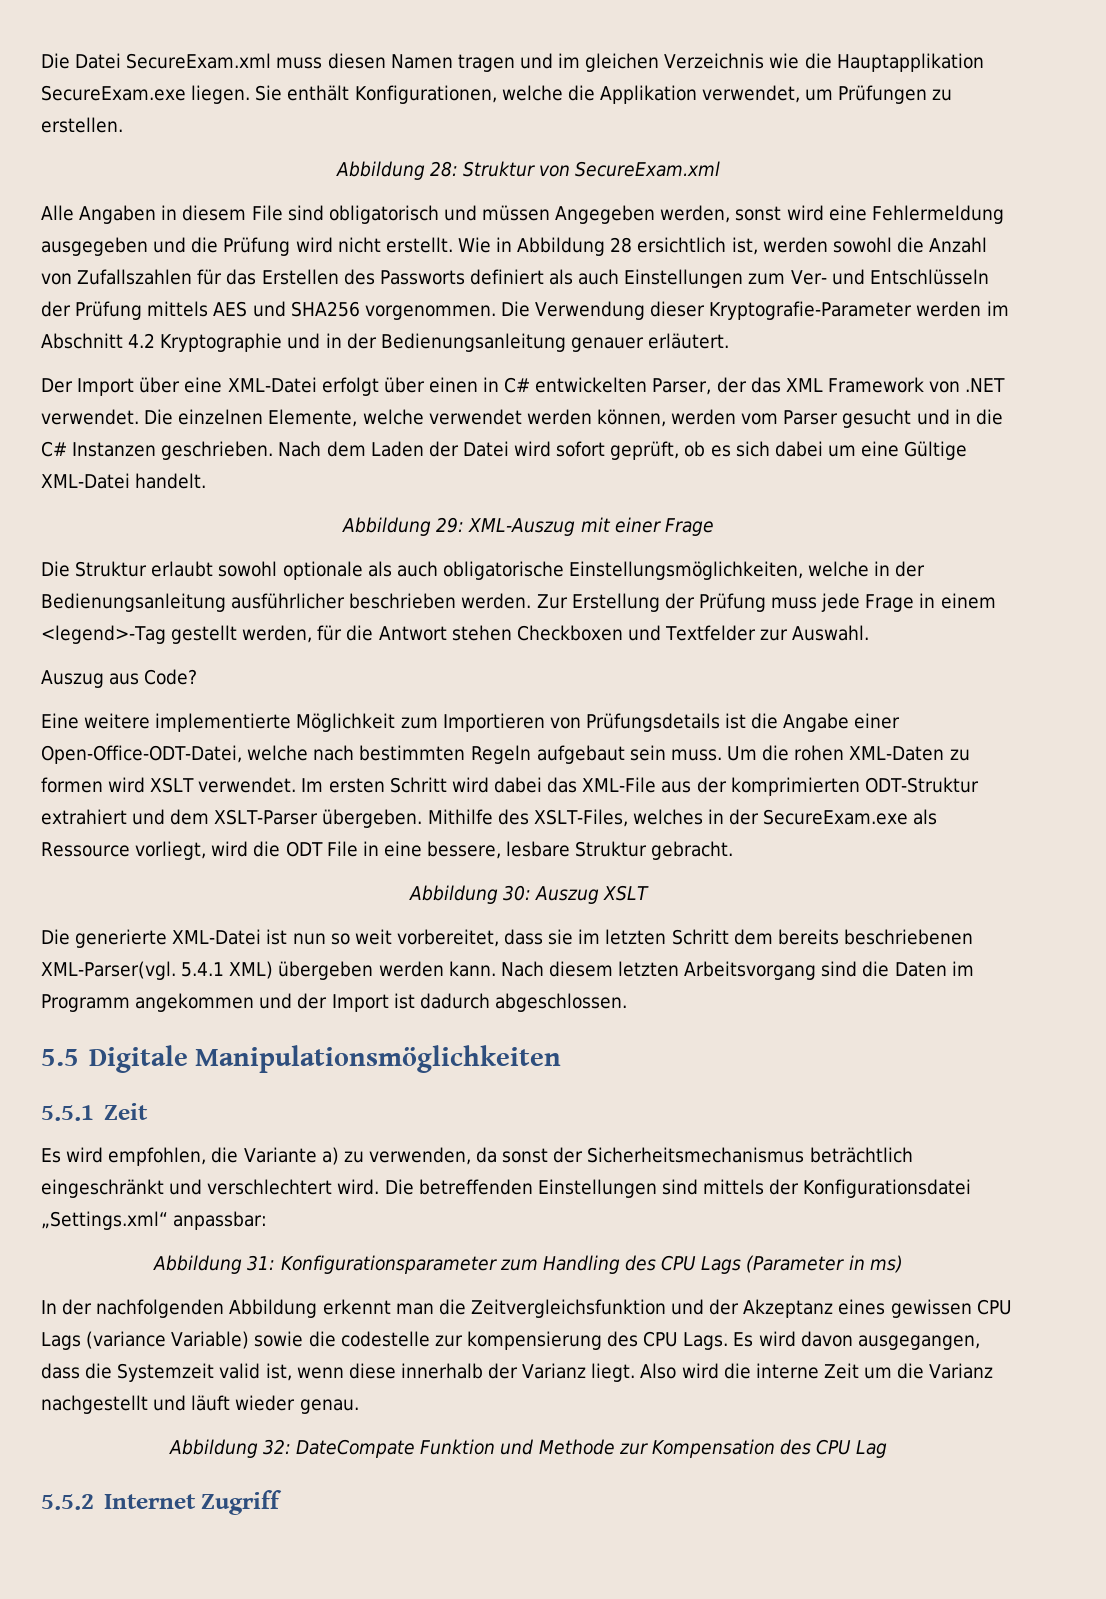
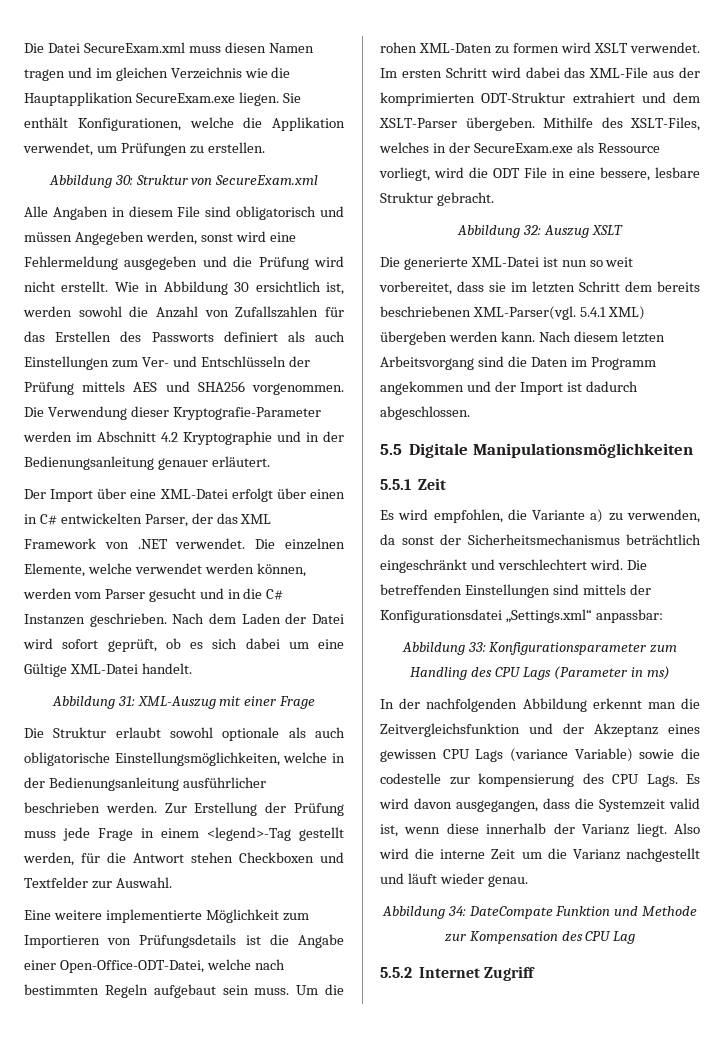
- Abbildung 28: Struktur von SecureExam.xml
+ Abbildung 30: Struktur von SecureExam.xml
- Wie in Abbildung 28 ersichtlich ist, werden sowohl die Anzahl von Zufallszahlen für das Erstellen des Passworts definiert als auch Einstellungen zum Ver- und Entschlüsseln der Prüfung mittels AES und SHA256 vorgenommen.
+ Wie in Abbildung 30 ersichtlich ist, werden sowohl die Anzahl von Zufallszahlen für das Erstellen des Passworts definiert als auch Einstellungen zum Ver- und Entschlüsseln der Prüfung mittels AES und SHA256 vorgenommen.
- Abbildung 29: XML-Auszug mit einer Frage
+ Abbildung 31: XML-Auszug mit einer Frage
- Auszug aus Code?
- Abbildung 30: Auszug XSLT
+ Abbildung 32: Auszug XSLT
- Abbildung 31: Konfigurationsparameter zum Handling des CPU Lags (Parameter in ms)
+ Abbildung 33: Konfigurationsparameter zum Handling des CPU Lags (Parameter in ms)
- Abbildung 32: DateCompate Funktion und Methode zur Kompensation des CPU Lag
+ Abbildung 34: DateCompate Funktion und Methode zur Kompensation des CPU Lag

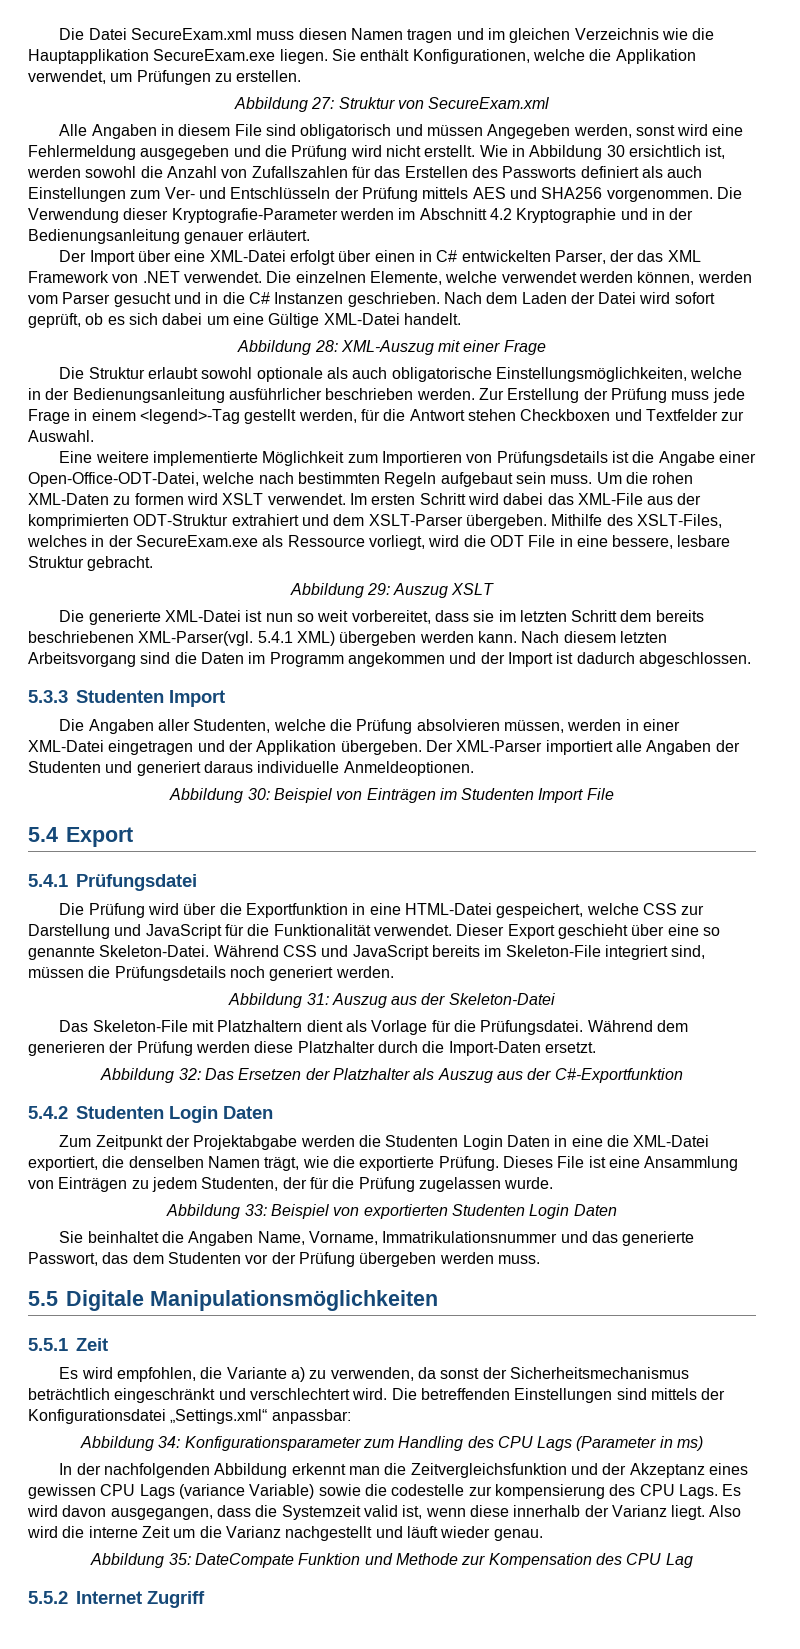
- Abbildung 30: Struktur von SecureExam.xml
+ Abbildung 27: Struktur von SecureExam.xml
- Abbildung 31: XML-Auszug mit einer Frage
+ Abbildung 28: XML-Auszug mit einer Frage
- Abbildung 32: Auszug XSLT
+ Abbildung 29: Auszug XSLT
+ 5.3.3 Studenten Import
+ Die Angaben aller Studenten, welche die Prüfung absolvieren müssen, werden in einer XML-Datei eingetragen und der Applikation übergeben. Der XML-Parser importiert alle Angaben der Studenten und generiert daraus individuelle Anmeldeoptionen.
+ Abbildung 30: Beispiel von Einträgen im Studenten Import File
+ 5.4 Export
+ 5.4.1 Prüfungsdatei
+ Die Prüfung wird über die Exportfunktion in eine HTML-Datei gespeichert, welche CSS zur Darstellung und JavaScript für die Funktionalität verwendet. Dieser Export geschieht über eine so genannte Skeleton-Datei. Während CSS und JavaScript bereits im Skeleton-File integriert sind, müssen die Prüfungsdetails noch generiert werden.
+ Abbildung 31: Auszug aus der Skeleton-Datei
+ Das Skeleton-File mit Platzhaltern dient als Vorlage für die Prüfungsdatei. Während dem generieren der Prüfung werden diese Platzhalter durch die Import-Daten ersetzt.
+ Abbildung 32: Das Ersetzen der Platzhalter als Auszug aus der C#-Exportfunktion
+ 5.4.2 Studenten Login Daten
+ Zum Zeitpunkt der Projektabgabe werden die Studenten Login Daten in eine die XML-Datei exportiert, die denselben Namen trägt, wie die exportierte Prüfung. Dieses File ist eine Ansammlung von Einträgen zu jedem Studenten, der für die Prüfung zugelassen wurde.
+ Abbildung 33: Beispiel von exportierten Studenten Login Daten
+ Sie beinhaltet die Angaben Name, Vorname, Immatrikulationsnummer und das generierte Passwort, das dem Studenten vor der Prüfung übergeben werden muss.
- Abbildung 33: Konfigurationsparameter zum Handling des CPU Lags (Parameter in ms)
+ Abbildung 34: Konfigurationsparameter zum Handling des CPU Lags (Parameter in ms)
- Abbildung 34: DateCompate Funktion und Methode zur Kompensation des CPU Lag
+ Abbildung 35: DateCompate Funktion und Methode zur Kompensation des CPU Lag

